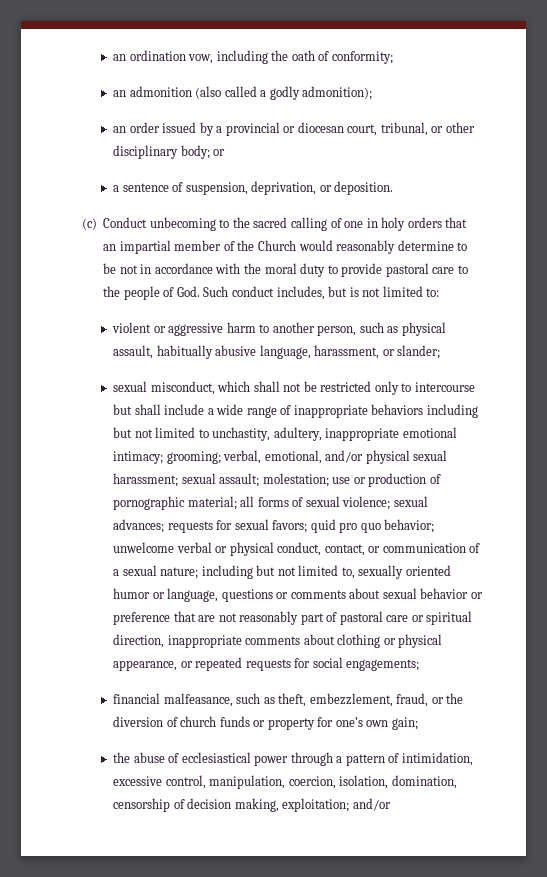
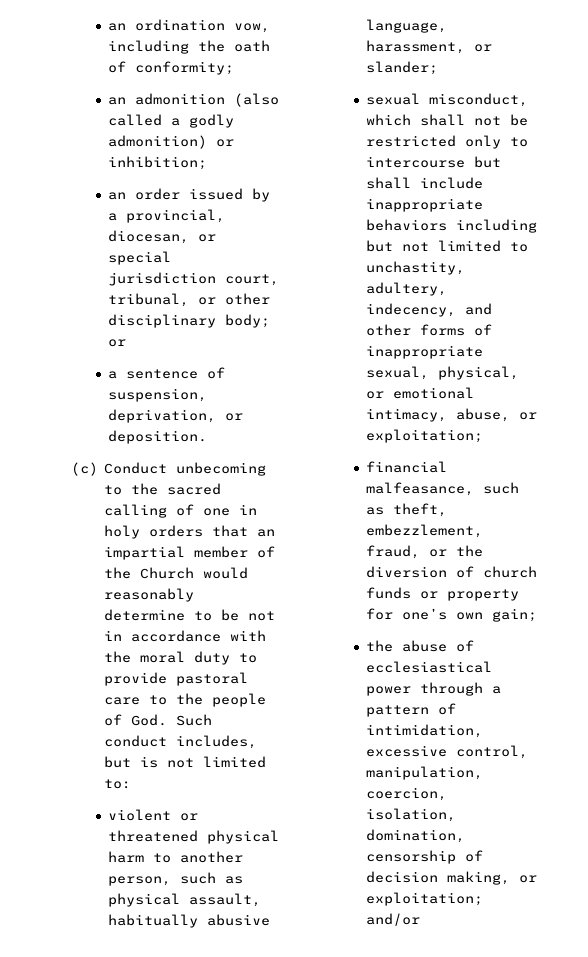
- an admonition (also called a godly admonition);
+ an admonition (also called a godly admonition) or inhibition;
- an order issued by a provincial or diocesan court, tribunal, or other disciplinary body; or
+ an order issued by a provincial, diocesan, or special jurisdiction court, tribunal, or other disciplinary body; or
- violent or aggressive harm to another person, such as physical assault, habitually abusive language, harassment, or slander;
+ violent or threatened physical harm to another person, such as physical assault, habitually abusive language, harassment, or slander;
- sexual misconduct, which shall not be restricted only to intercourse but shall include a wide range of inappropriate behaviors including but not limited to unchastity, adultery, inappropriate emotional intimacy; grooming; verbal, emotional, and/or physical sexual harassment; sexual assault; molestation; use or production of pornographic material; all forms of sexual violence; sexual advances; requests for sexual favors; quid pro quo behavior; unwelcome verbal or physical conduct, contact, or communication of a sexual nature; including but not limited to, sexually oriented humor or language, questions or comments about sexual behavior or preference that are not reasonably part of pastoral care or spiritual direction, inappropriate comments about clothing or physical appearance, or repeated requests for social engagements;
+ sexual misconduct, which shall not be restricted only to intercourse but shall include inappropriate behaviors including but not limited to unchastity, adultery, indecency, and other forms of inappropriate sexual, physical, or emotional intimacy, abuse, or exploitation;
- the abuse of ecclesiastical power through a pattern of intimidation, excessive control, manipulation, coercion, isolation, domination, censorship of decision making, exploitation; and/or
+ the abuse of ecclesiastical power through a pattern of intimidation, excessive control, manipulation, coercion, isolation, domination, censorship of decision making, or exploitation; and/or

